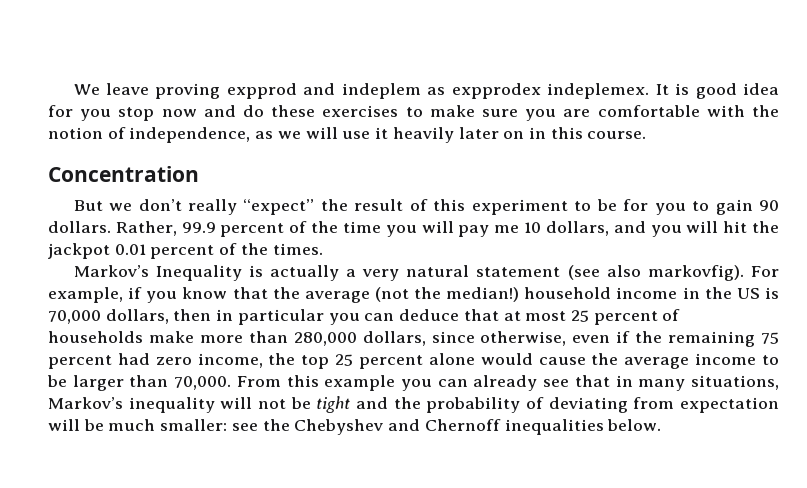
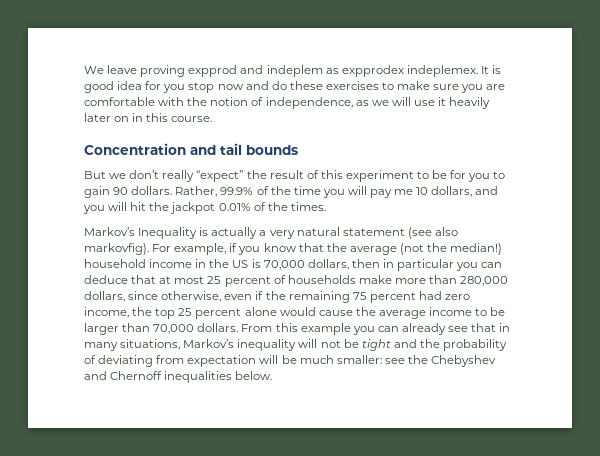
- Concentration
+ Concentration and tail bounds
- Rather, 99.9 percent of the time you will pay me 10 dollars, and you will hit the jackpot 0.01 percent of the times.
+ Rather, 99.9% of the time you will pay me 10 dollars, and you will hit the jackpot 0.01% of the times.
- For example, if you know that the average (not the median!) household income in the US is 70,000 dollars, then in particular you can deduce that at most 25 percent of households make more than 280,000 dollars, since otherwise, even if the remaining 75 percent had zero income, the top 25 percent alone would cause the average income to be larger than 70,000.
+ For example, if you know that the average (not the median!) household income in the US is 70,000 dollars, then in particular you can deduce that at most 25 percent of households make more than 280,000 dollars, since otherwise, even if the remaining 75 percent had zero income, the top 25 percent alone would cause the average income to be larger than 70,000 dollars.

